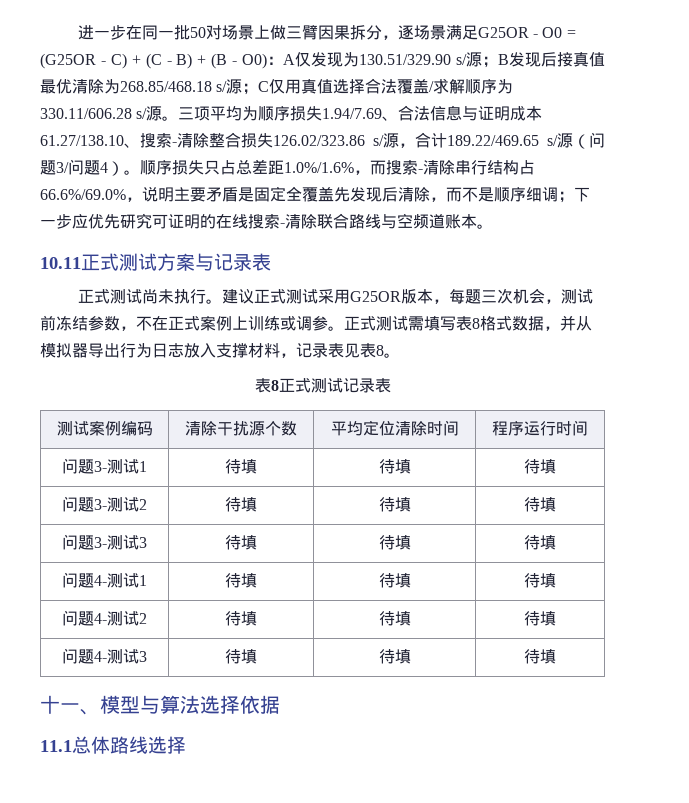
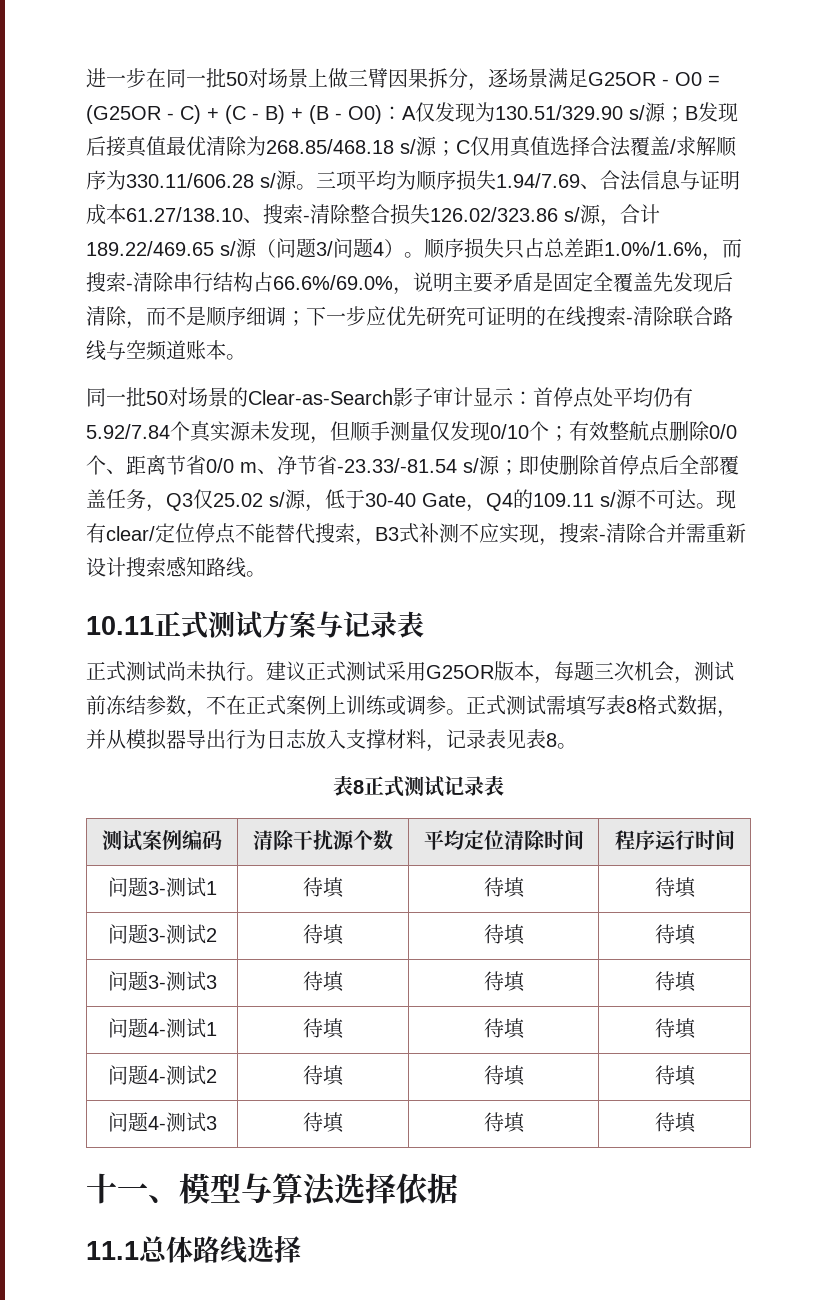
+ 同一批50对场景的Clear-as-Search影子审计显示：首停点处平均仍有5.92/7.84个真实源未发现，但顺手测量仅发现0/10个；有效整航点删除0/0个、距离节省0/0 m、净节省-23.33/-81.54 s/源；即使删除首停点后全部覆盖任务，Q3仅25.02 s/源，低于30-40 Gate，Q4的109.11 s/源不可达。现有clear/定位停点不能替代搜索，B3式补测不应实现，搜索-清除合并需重新设计搜索感知路线。

